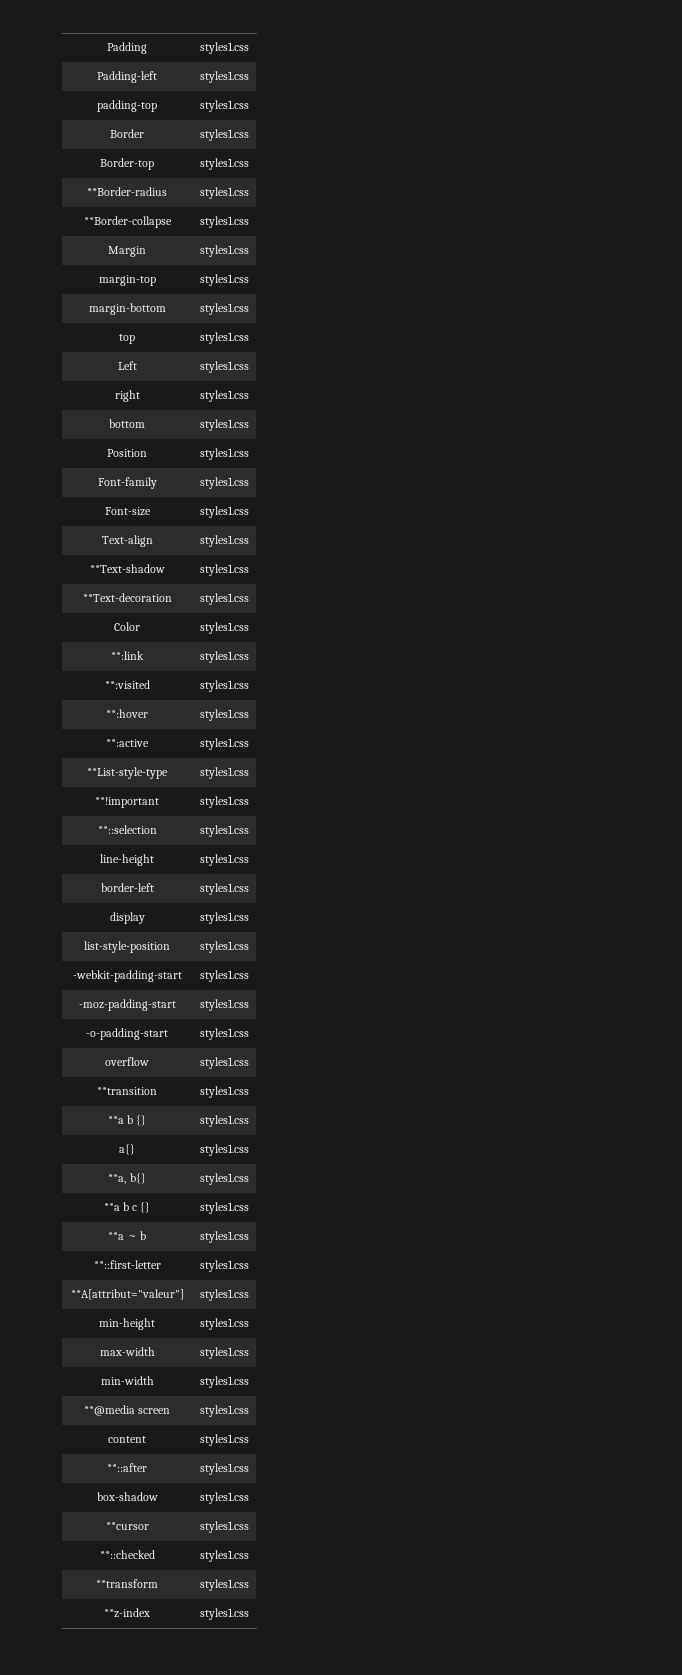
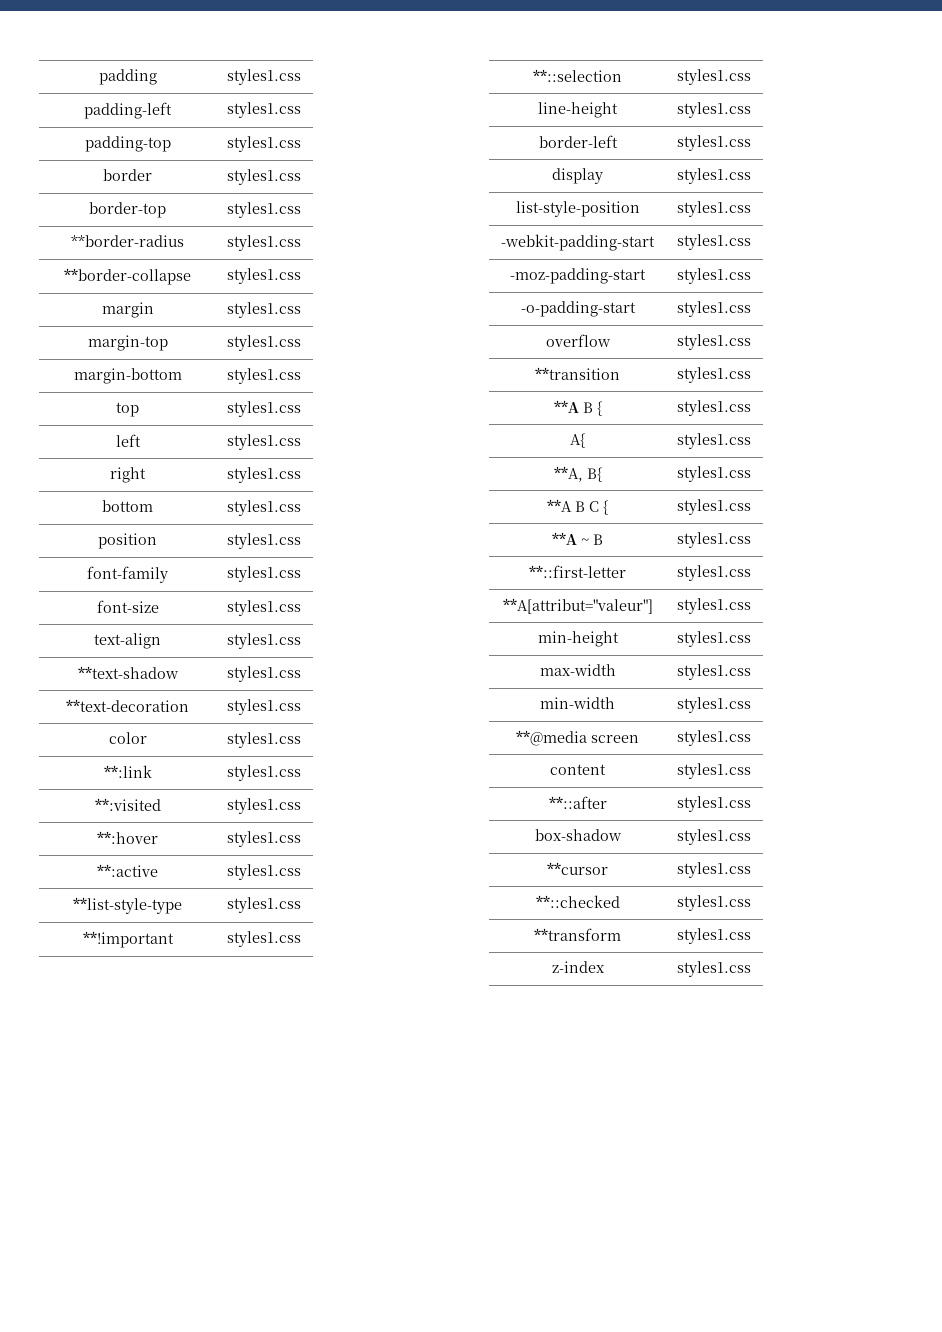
- Padding | styles1.css
- Padding-left | styles1.css
+ padding | styles1.css
+ padding-left | styles1.css
- Border | styles1.css
- Border-top | styles1.css
- **Border-radius | styles1.css
- **Border-collapse | styles1.css
- Margin | styles1.css
+ border | styles1.css
+ border-top | styles1.css
+ **border-radius | styles1.css
+ **border-collapse | styles1.css
+ margin | styles1.css
- Left | styles1.css
+ left | styles1.css
- Position | styles1.css
- Font-family | styles1.css
- Font-size | styles1.css
- Text-align | styles1.css
- **Text-shadow | styles1.css
- **Text-decoration | styles1.css
- Color | styles1.css
+ position | styles1.css
+ font-family | styles1.css
+ font-size | styles1.css
+ text-align | styles1.css
+ **text-shadow | styles1.css
+ **text-decoration | styles1.css
+ color | styles1.css
- **List-style-type | styles1.css
+ **list-style-type | styles1.css
- **a b {} | styles1.css
- a{} | styles1.css
- **a, b{} | styles1.css
- **a b c {} | styles1.css
- **a ~ b | styles1.css
+ **A B { | styles1.css
+ A{ | styles1.css
+ **A, B{ | styles1.css
+ **A B C { | styles1.css
+ **A ~ B | styles1.css
- **z-index | styles1.css
+ z-index | styles1.css

